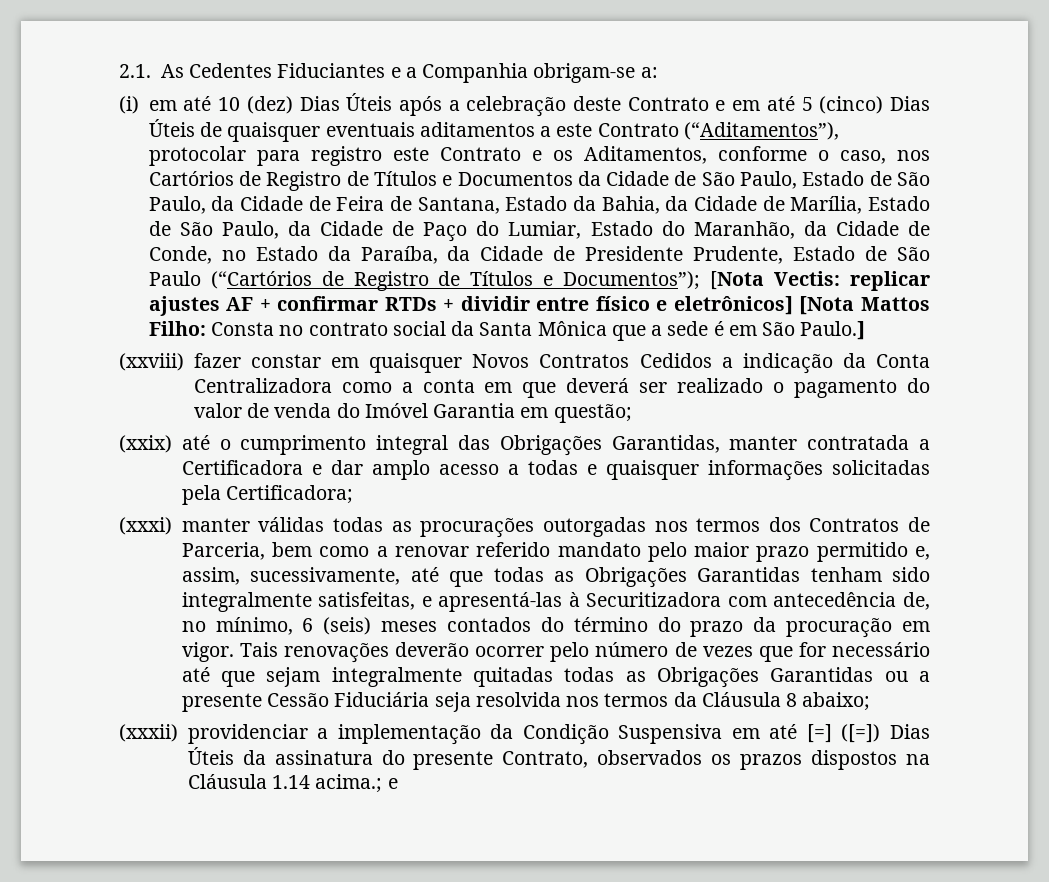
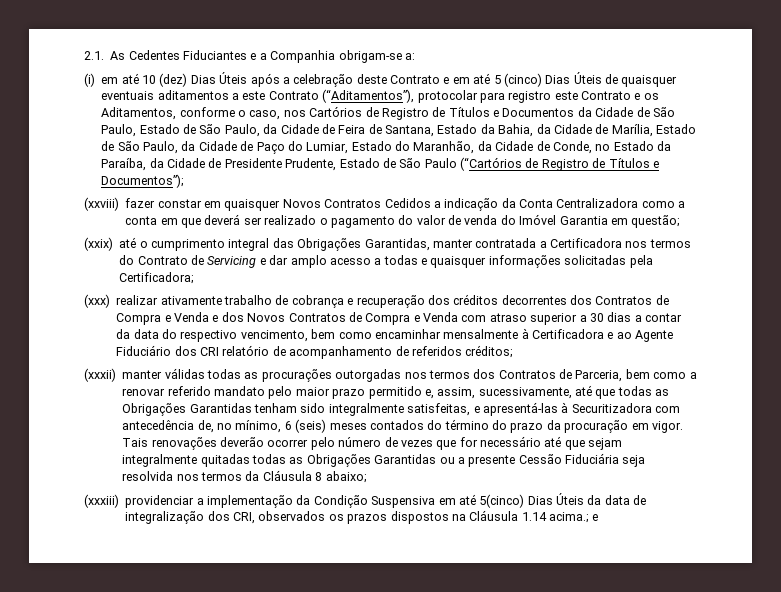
- [Nota Vectis: replicar ajustes AF + confirmar RTDs + dividir entre físico e eletrônicos] [Nota Mattos Filho: Consta no contrato social da Santa Mônica que a sede é em São Paulo.]
- (xxix) até o cumprimento integral das Obrigações Garantidas, manter contratada a Certificadora e dar amplo acesso a todas e quaisquer informações solicitadas pela Certificadora;
+ (xxix) até o cumprimento integral das Obrigações Garantidas, manter contratada a Certificadora nos termos do Contrato de Servicing e dar amplo acesso a todas e quaisquer informações solicitadas pela Certificadora;
- (xxxi) manter válidas todas as procurações outorgadas nos termos dos Contratos de Parceria, bem como a renovar referido mandato pelo maior prazo permitido e, assim, sucessivamente, até que todas as Obrigações Garantidas tenham sido integralmente satisfeitas, e apresentá-las à Securitizadora com antecedência de, no mínimo, 6 (seis) meses contados do término do prazo da procuração em vigor.
+ (xxx) realizar ativamente trabalho de cobrança e recuperação dos créditos decorrentes dos Contratos de Compra e Venda e dos Novos Contratos de Compra e Venda com atraso superior a 30 dias a contar da data do respectivo vencimento, bem como encaminhar mensalmente à Certificadora e ao Agente Fiduciário dos CRI relatório de acompanhamento de referidos créditos;
+ (xxxii) manter válidas todas as procurações outorgadas nos termos dos Contratos de Parceria, bem como a renovar referido mandato pelo maior prazo permitido e, assim, sucessivamente, até que todas as Obrigações Garantidas tenham sido integralmente satisfeitas, e apresentá-las à Securitizadora com antecedência de, no mínimo, 6 (seis) meses contados do término do prazo da procuração em vigor.
- (xxxii) providenciar a implementação da Condição Suspensiva em até [=] ([=]) Dias Úteis da assinatura do presente Contrato, observados os prazos dispostos na Cláusula 1.14 acima.; e
+ (xxxiii) providenciar a implementação da Condição Suspensiva em até 5(cinco) Dias Úteis da data de integralização dos CRI, observados os prazos dispostos na Cláusula 1.14 acima.; e

